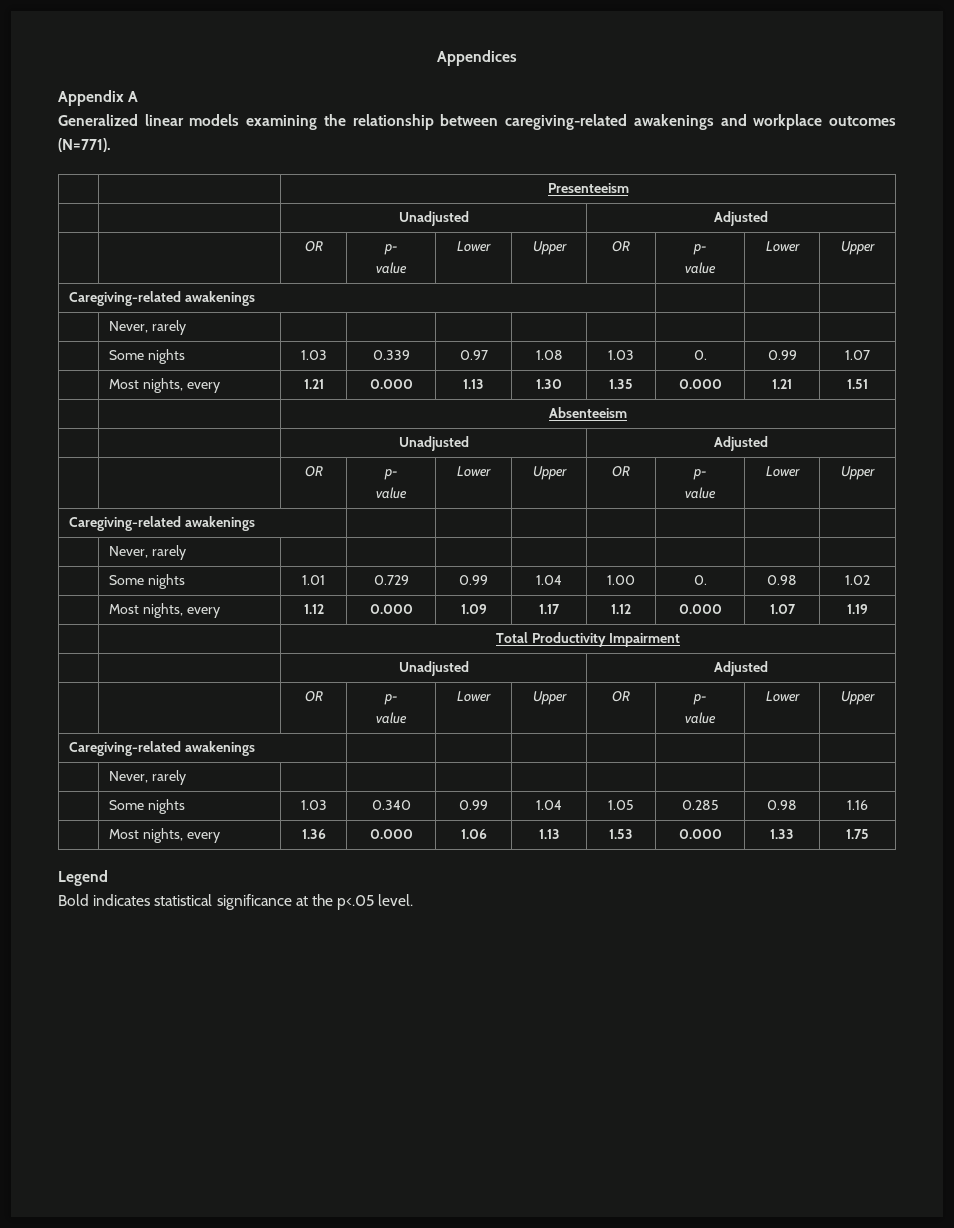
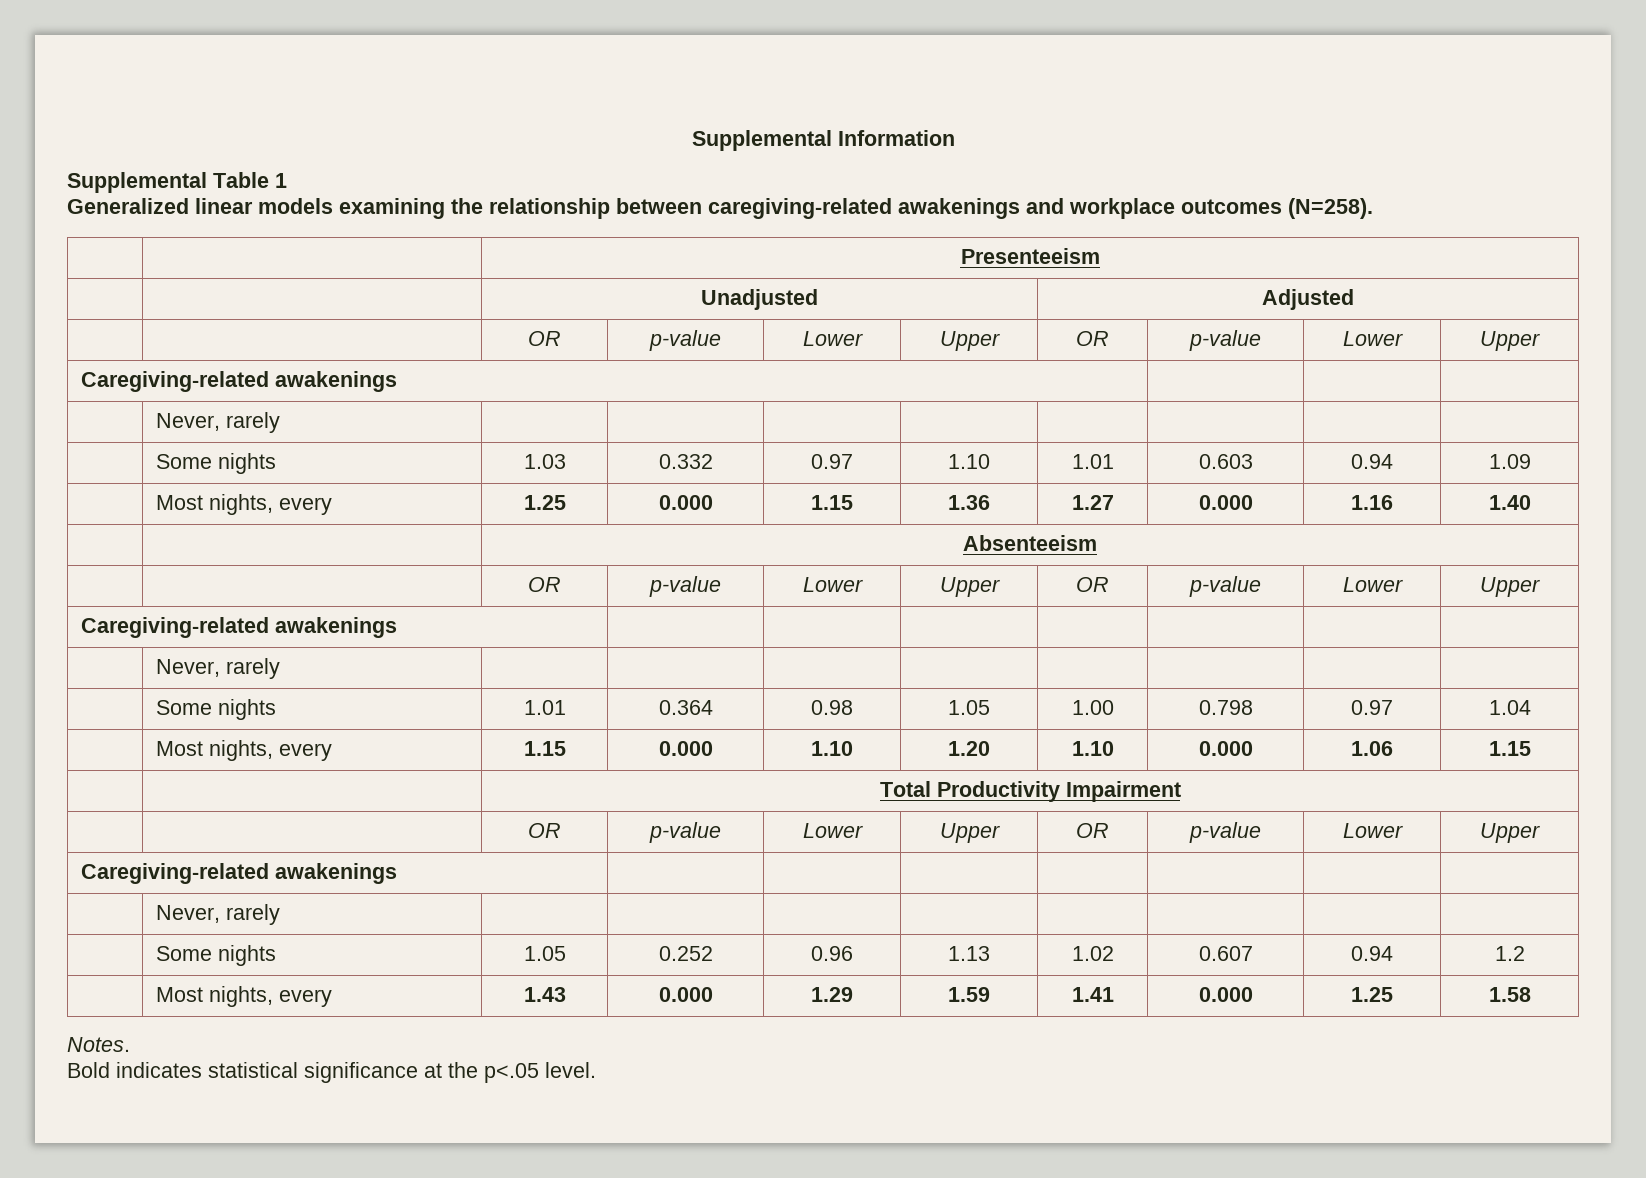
- Appendices
- Appendix A
+ Supplemental Information
+ Supplemental Table 1
- Generalized linear models examining the relationship between caregiving-related awakenings and workplace outcomes (N=771).
+ Generalized linear models examining the relationship between caregiving-related awakenings and workplace outcomes (N=258).
  | | Presenteeism
  | | Unadjusted | Adjusted
- | | OR | p-
- value | Lower | Upper | OR | p-
- value | Lower | Upper
+ | | OR | p-value | Lower | Upper | OR | p-value | Lower | Upper
- | Some nights | 1.03 | 0.339 | 0.97 | 1.08 | 1.03 | 0. | 0.99 | 1.07
- | Most nights, every | 1.21 | 0.000 | 1.13 | 1.30 | 1.35 | 0.000 | 1.21 | 1.51
+ | Some nights | 1.03 | 0.332 | 0.97 | 1.10 | 1.01 | 0.603 | 0.94 | 1.09
+ | Most nights, every | 1.25 | 0.000 | 1.15 | 1.36 | 1.27 | 0.000 | 1.16 | 1.40
  | | Absenteeism
- | | Unadjusted | Adjusted
- | | OR | p-
- value | Lower | Upper | OR | p-
- value | Lower | Upper
+ | | OR | p-value | Lower | Upper | OR | p-value | Lower | Upper
- | Some nights | 1.01 | 0.729 | 0.99 | 1.04 | 1.00 | 0. | 0.98 | 1.02
- | Most nights, every | 1.12 | 0.000 | 1.09 | 1.17 | 1.12 | 0.000 | 1.07 | 1.19
+ | Some nights | 1.01 | 0.364 | 0.98 | 1.05 | 1.00 | 0.798 | 0.97 | 1.04
+ | Most nights, every | 1.15 | 0.000 | 1.10 | 1.20 | 1.10 | 0.000 | 1.06 | 1.15
  | | Total Productivity Impairment
- | | Unadjusted | Adjusted
- | | OR | p-
- value | Lower | Upper | OR | p-
- value | Lower | Upper
+ | | OR | p-value | Lower | Upper | OR | p-value | Lower | Upper
  Caregiving-related awakenings | | | | | | |
  | Never, rarely | | | | | | | |
- | Some nights | 1.03 | 0.340 | 0.99 | 1.04 | 1.05 | 0.285 | 0.98 | 1.16
- | Most nights, every | 1.36 | 0.000 | 1.06 | 1.13 | 1.53 | 0.000 | 1.33 | 1.75
- Legend
+ | Some nights | 1.05 | 0.252 | 0.96 | 1.13 | 1.02 | 0.607 | 0.94 | 1.2
+ | Most nights, every | 1.43 | 0.000 | 1.29 | 1.59 | 1.41 | 0.000 | 1.25 | 1.58
+ Notes.

